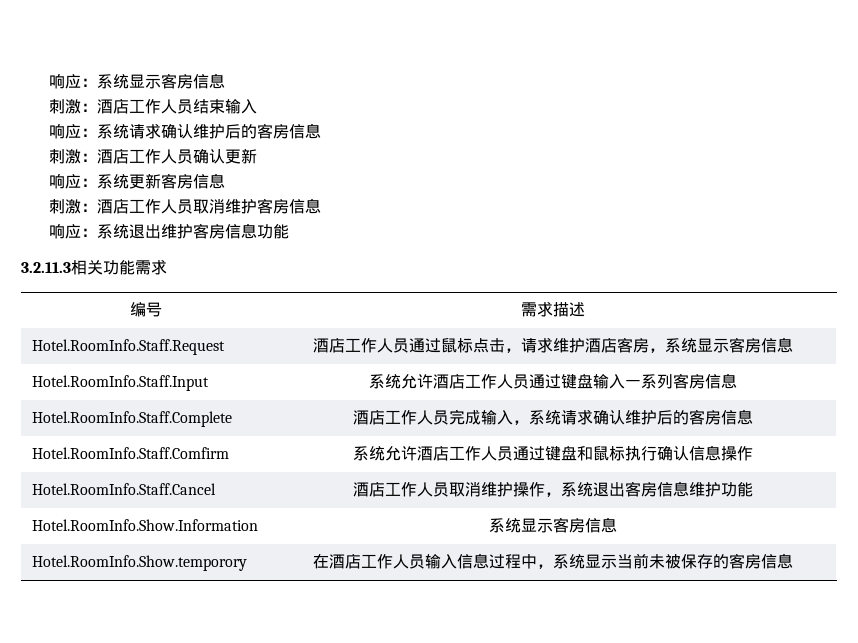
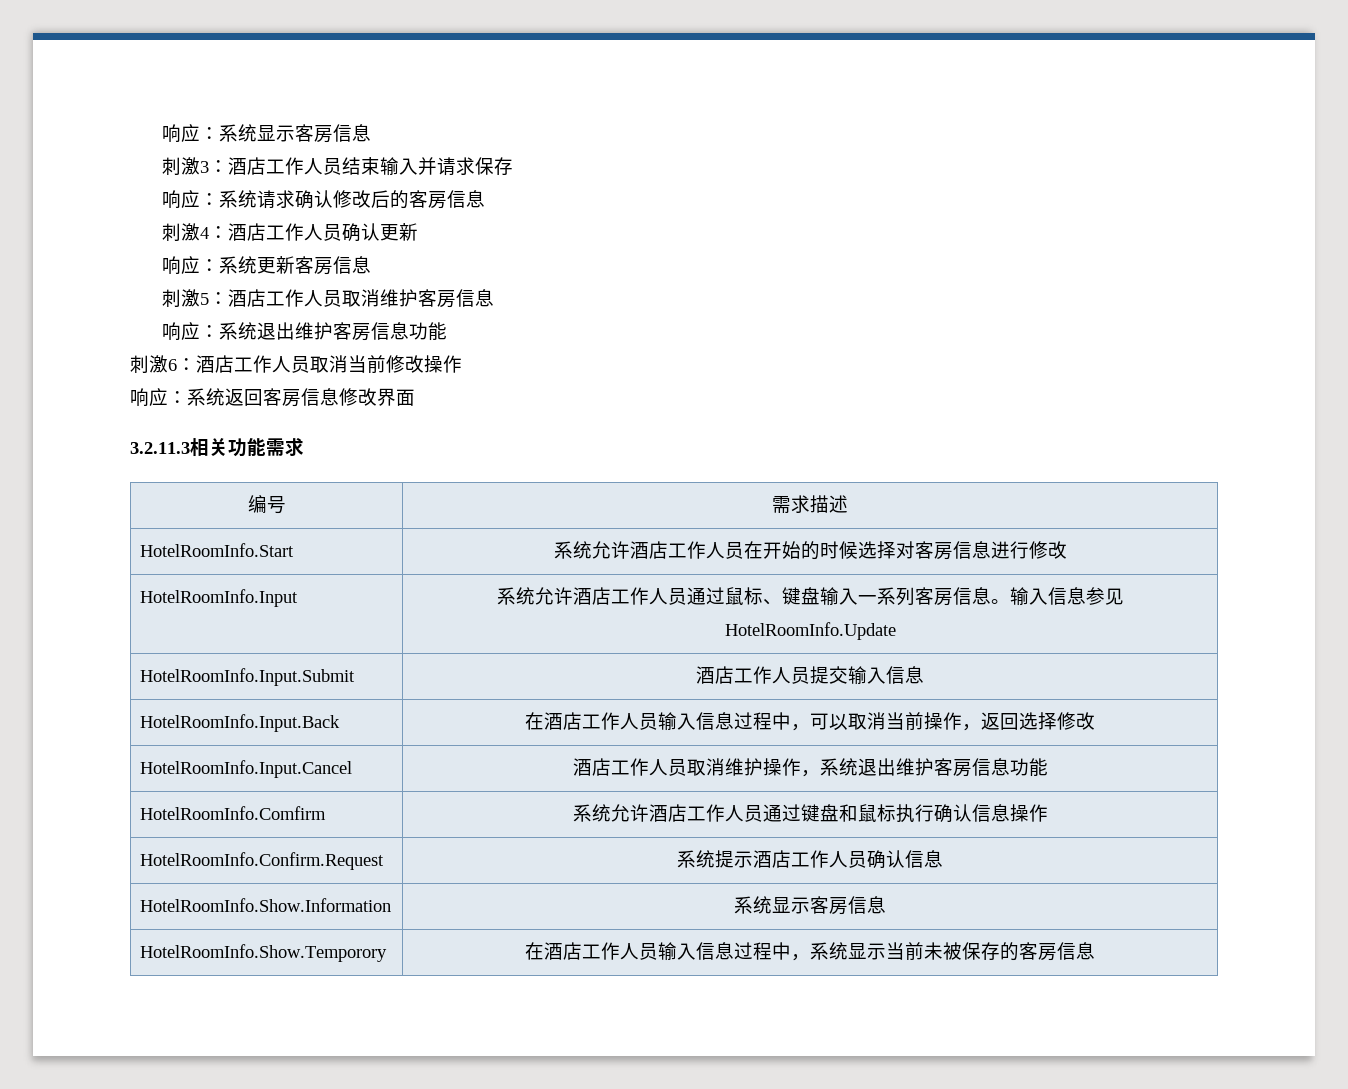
- 刺激：酒店工作人员结束输入
+ 刺激3：酒店工作人员结束输入并请求保存
- 响应：系统请求确认维护后的客房信息
+ 响应：系统请求确认修改后的客房信息
- 刺激：酒店工作人员确认更新
+ 刺激4：酒店工作人员确认更新
- 刺激：酒店工作人员取消维护客房信息
+ 刺激5：酒店工作人员取消维护客房信息
+ 刺激6：酒店工作人员取消当前修改操作
+ 响应：系统返回客房信息修改界面
- Hotel.RoomInfo.Staff.Request | 酒店工作人员通过鼠标点击，请求维护酒店客房，系统显示客房信息
- Hotel.RoomInfo.Staff.Input | 系统允许酒店工作人员通过键盘输入一系列客房信息
- Hotel.RoomInfo.Staff.Complete | 酒店工作人员完成输入，系统请求确认维护后的客房信息
- Hotel.RoomInfo.Staff.Comfirm | 系统允许酒店工作人员通过键盘和鼠标执行确认信息操作
+ HotelRoomInfo.Start | 系统允许酒店工作人员在开始的时候选择对客房信息进行修改
+ HotelRoomInfo.Input | 系统允许酒店工作人员通过鼠标、键盘输入一系列客房信息。输入信息参见HotelRoomInfo.Update
+ HotelRoomInfo.Input.Submit | 酒店工作人员提交输入信息
+ HotelRoomInfo.Input.Back | 在酒店工作人员输入信息过程中，可以取消当前操作，返回选择修改
+ HotelRoomInfo.Input.Cancel | 酒店工作人员取消维护操作，系统退出维护客房信息功能
+ HotelRoomInfo.Comfirm | 系统允许酒店工作人员通过键盘和鼠标执行确认信息操作
- Hotel.RoomInfo.Staff.Cancel | 酒店工作人员取消维护操作，系统退出客房信息维护功能
- Hotel.RoomInfo.Show.Information | 系统显示客房信息
- Hotel.RoomInfo.Show.temporory | 在酒店工作人员输入信息过程中，系统显示当前未被保存的客房信息
+ HotelRoomInfo.Confirm.Request | 系统提示酒店工作人员确认信息
+ HotelRoomInfo.Show.Information | 系统显示客房信息
+ HotelRoomInfo.Show.Temporory | 在酒店工作人员输入信息过程中，系统显示当前未被保存的客房信息

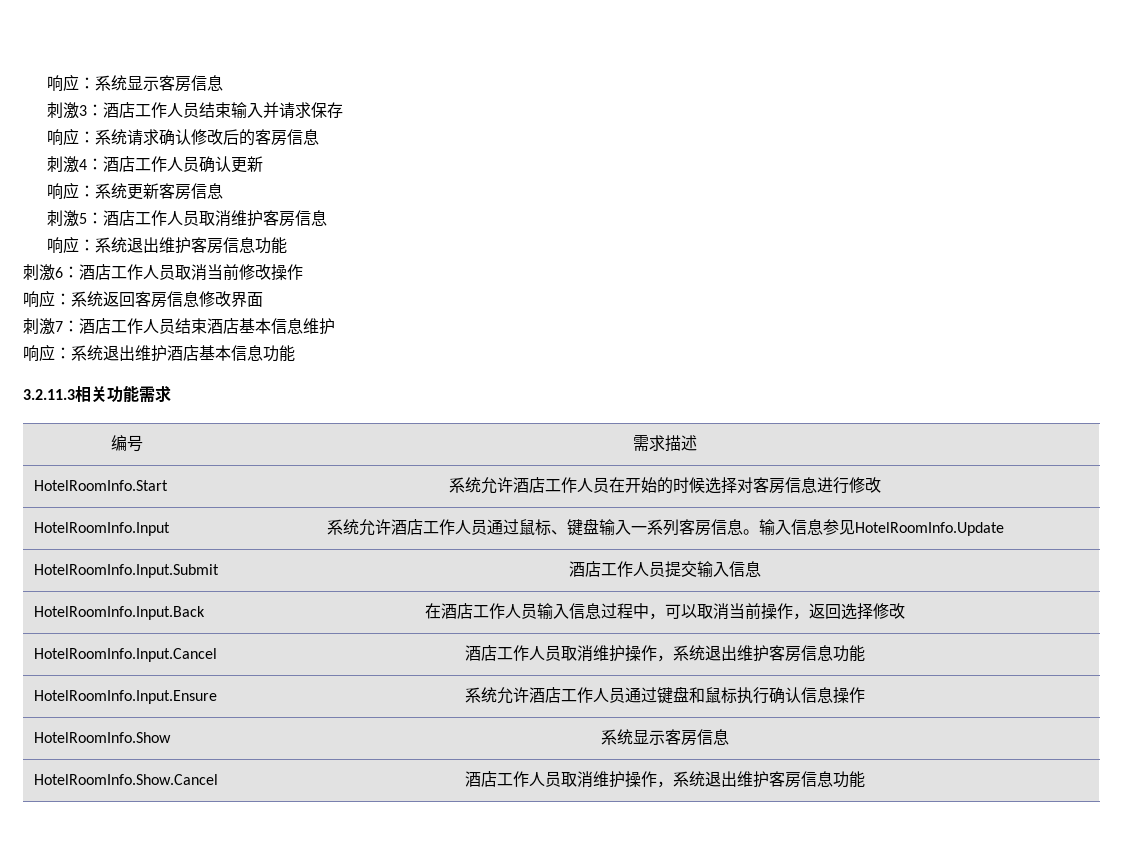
+ 刺激7：酒店工作人员结束酒店基本信息维护
+ 响应：系统退出维护酒店基本信息功能
- HotelRoomInfo.Comfirm | 系统允许酒店工作人员通过键盘和鼠标执行确认信息操作
+ HotelRoomInfo.Input.Ensure | 系统允许酒店工作人员通过键盘和鼠标执行确认信息操作
- HotelRoomInfo.Confirm.Request | 系统提示酒店工作人员确认信息
- HotelRoomInfo.Show.Information | 系统显示客房信息
- HotelRoomInfo.Show.Temporory | 在酒店工作人员输入信息过程中，系统显示当前未被保存的客房信息
+ HotelRoomInfo.Show | 系统显示客房信息
+ HotelRoomInfo.Show.Cancel | 酒店工作人员取消维护操作，系统退出维护客房信息功能

